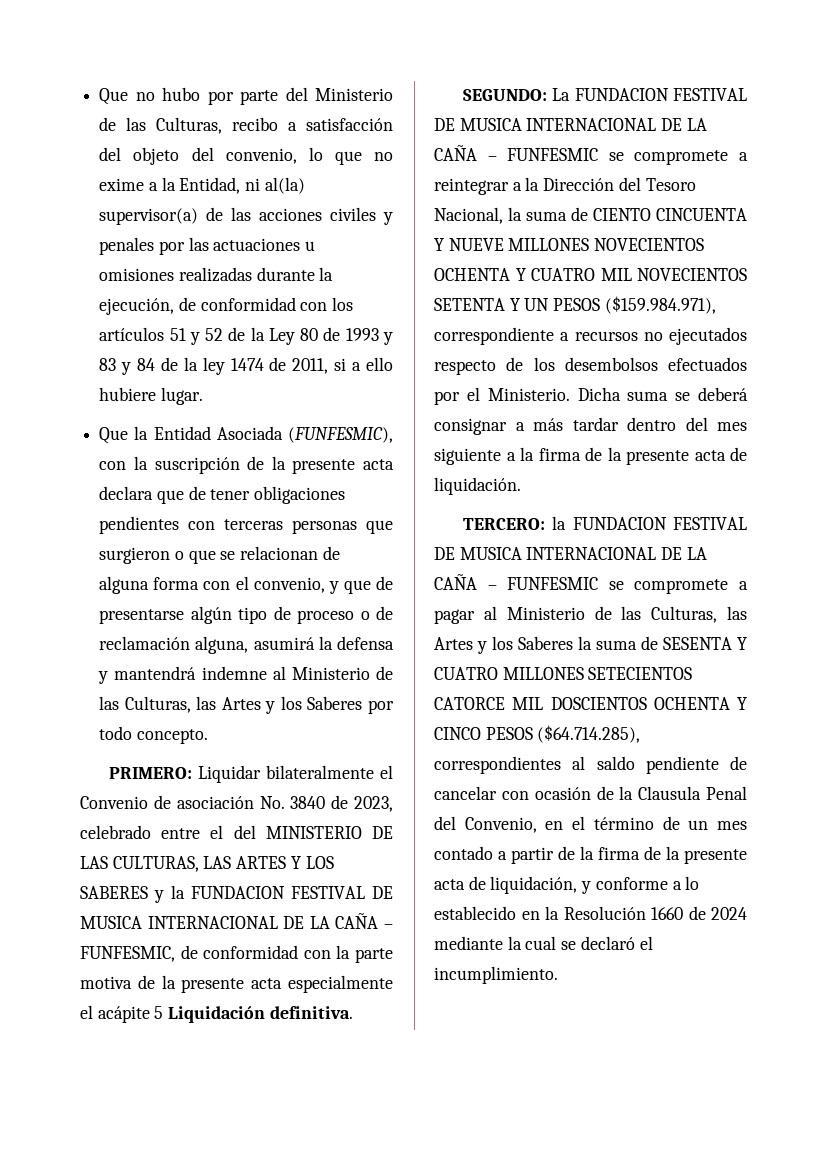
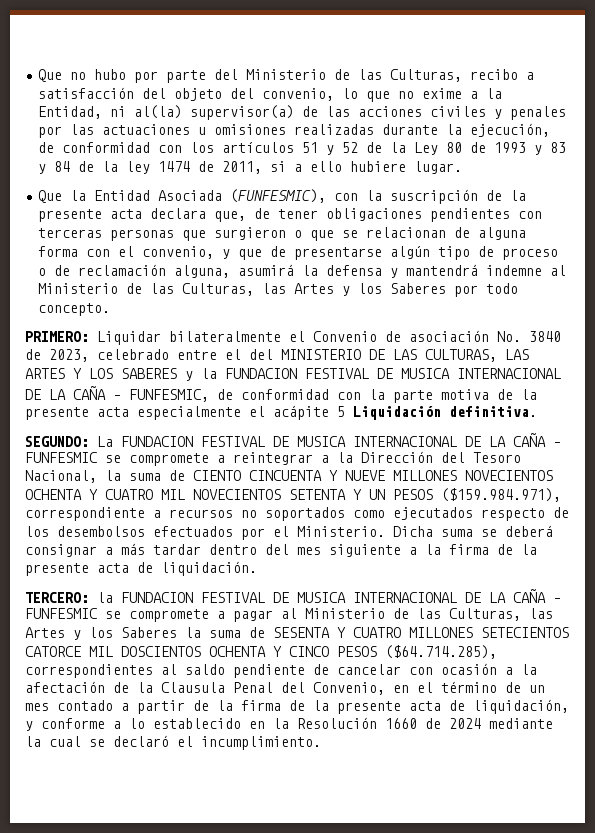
- Que la Entidad Asociada (FUNFESMIC), con la suscripción de la presente acta declara que de tener obligaciones pendientes con terceras personas que surgieron o que se relacionan de alguna forma con el convenio, y que de presentarse algún tipo de proceso o de reclamación alguna, asumirá la defensa y mantendrá indemne al Ministerio de las Culturas, las Artes y los Saberes por todo concepto.
+ Que la Entidad Asociada (FUNFESMIC), con la suscripción de la presente acta declara que, de tener obligaciones pendientes con terceras personas que surgieron o que se relacionan de alguna forma con el convenio, y que de presentarse algún tipo de proceso o de reclamación alguna, asumirá la defensa y mantendrá indemne al Ministerio de las Culturas, las Artes y los Saberes por todo concepto.
- SEGUNDO: La FUNDACION FESTIVAL DE MUSICA INTERNACIONAL DE LA CAÑA – FUNFESMIC se compromete a reintegrar a la Dirección del Tesoro Nacional, la suma de CIENTO CINCUENTA Y NUEVE MILLONES NOVECIENTOS OCHENTA Y CUATRO MIL NOVECIENTOS SETENTA Y UN PESOS ($159.984.971), correspondiente a recursos no ejecutados respecto de los desembolsos efectuados por el Ministerio.
+ SEGUNDO: La FUNDACION FESTIVAL DE MUSICA INTERNACIONAL DE LA CAÑA – FUNFESMIC se compromete a reintegrar a la Dirección del Tesoro Nacional, la suma de CIENTO CINCUENTA Y NUEVE MILLONES NOVECIENTOS OCHENTA Y CUATRO MIL NOVECIENTOS SETENTA Y UN PESOS ($159.984.971), correspondiente a recursos no soportados como ejecutados respecto de los desembolsos efectuados por el Ministerio.
- la FUNDACION FESTIVAL DE MUSICA INTERNACIONAL DE LA CAÑA – FUNFESMIC se compromete a pagar al Ministerio de las Culturas, las Artes y los Saberes la suma de SESENTA Y CUATRO MILLONES SETECIENTOS CATORCE MIL DOSCIENTOS OCHENTA Y CINCO PESOS ($64.714.285), correspondientes al saldo pendiente de cancelar con ocasión de la Clausula Penal del Convenio, en el término de un mes contado a partir de la firma de la presente acta de liquidación, y conforme a lo establecido en la Resolución 1660 de 2024 mediante la cual se declaró el incumplimiento.
+ la FUNDACION FESTIVAL DE MUSICA INTERNACIONAL DE LA CAÑA – FUNFESMIC se compromete a pagar al Ministerio de las Culturas, las Artes y los Saberes la suma de SESENTA Y CUATRO MILLONES SETECIENTOS CATORCE MIL DOSCIENTOS OCHENTA Y CINCO PESOS ($64.714.285), correspondientes al saldo pendiente de cancelar con ocasión a la afectación de la Clausula Penal del Convenio, en el término de un mes contado a partir de la firma de la presente acta de liquidación, y conforme a lo establecido en la Resolución 1660 de 2024 mediante la cual se declaró el incumplimiento.

